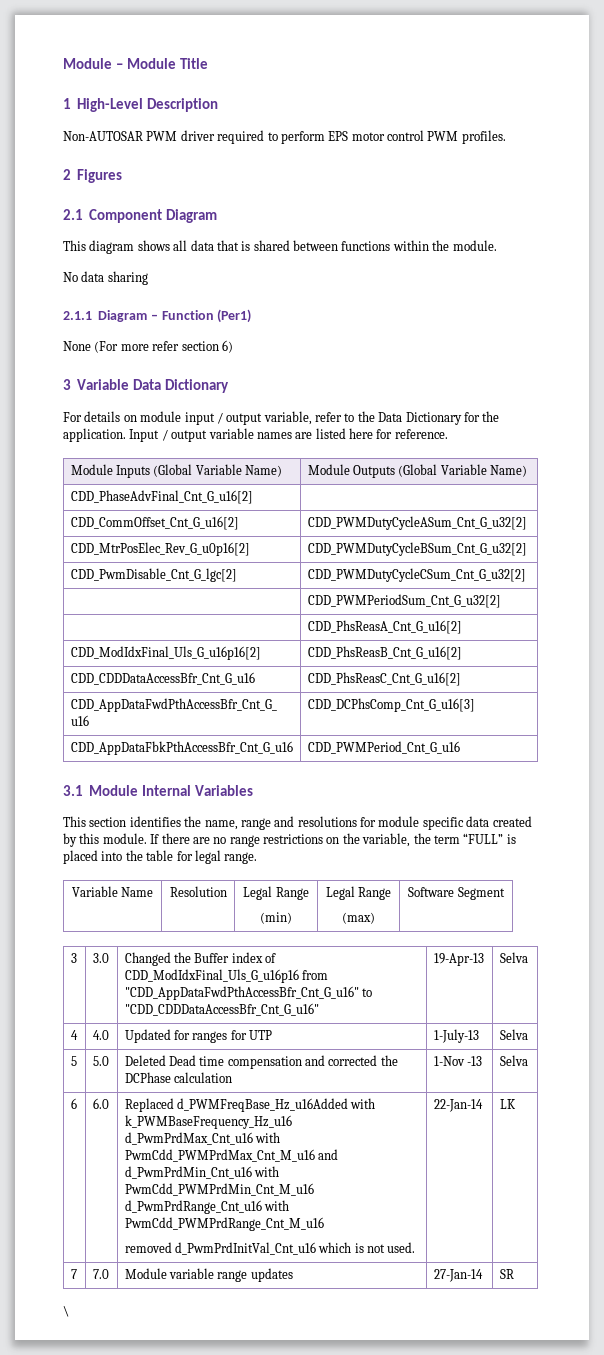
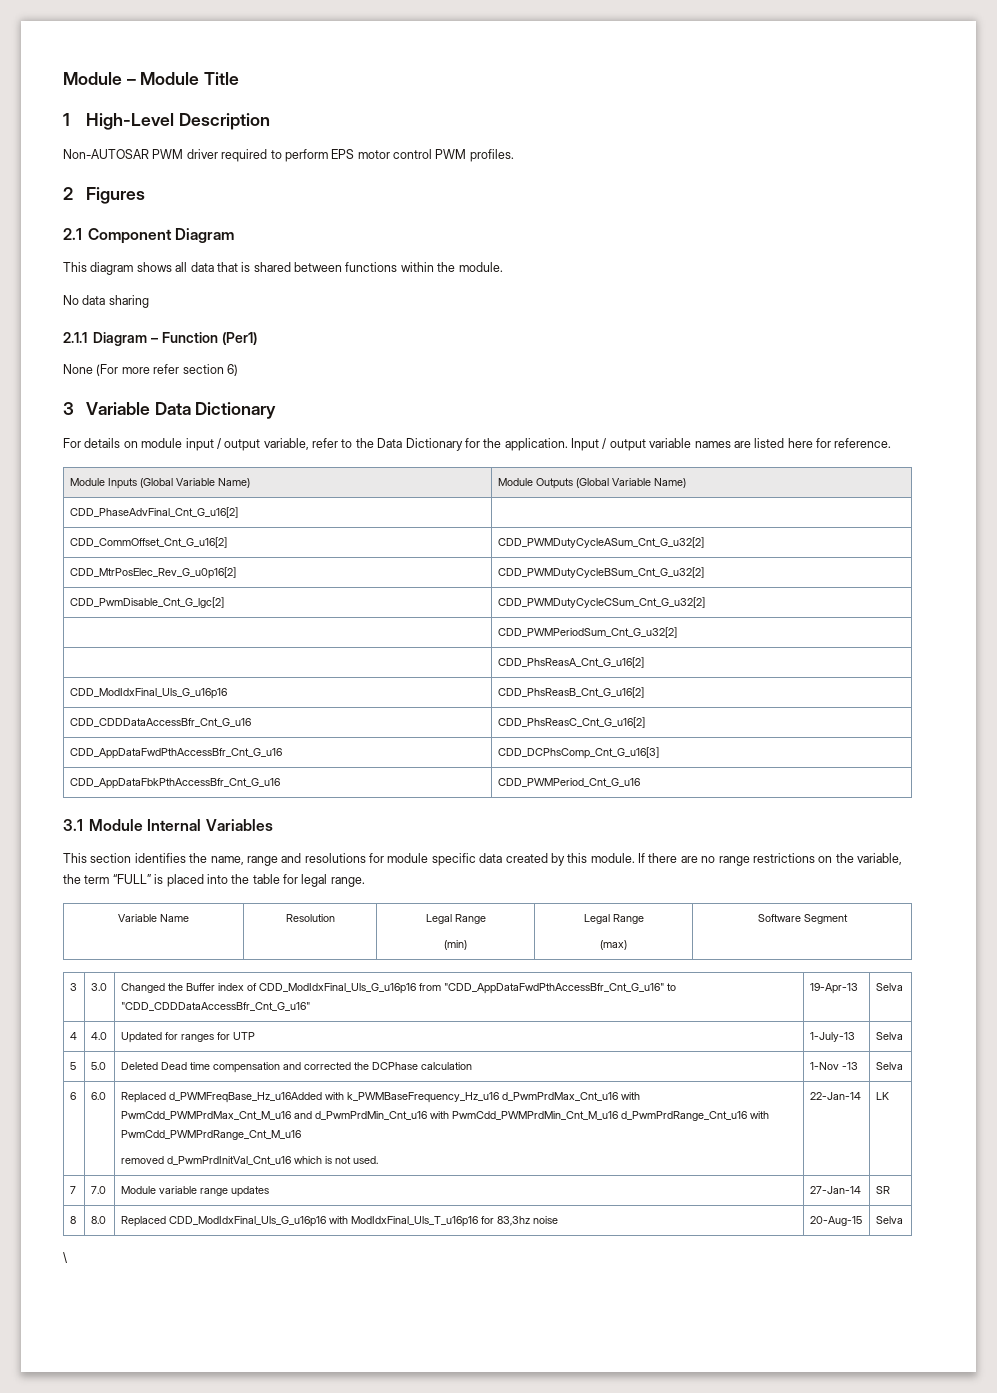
- CDD_ModIdxFinal_Uls_G_u16p16[2] | CDD_PhsReasB_Cnt_G_u16[2]
+ CDD_ModIdxFinal_Uls_G_u16p16 | CDD_PhsReasB_Cnt_G_u16[2]
+ 8 | 8.0 | Replaced CDD_ModIdxFinal_Uls_G_u16p16 with ModIdxFinal_Uls_T_u16p16 for 83,3hz noise | 20-Aug-15 | Selva

